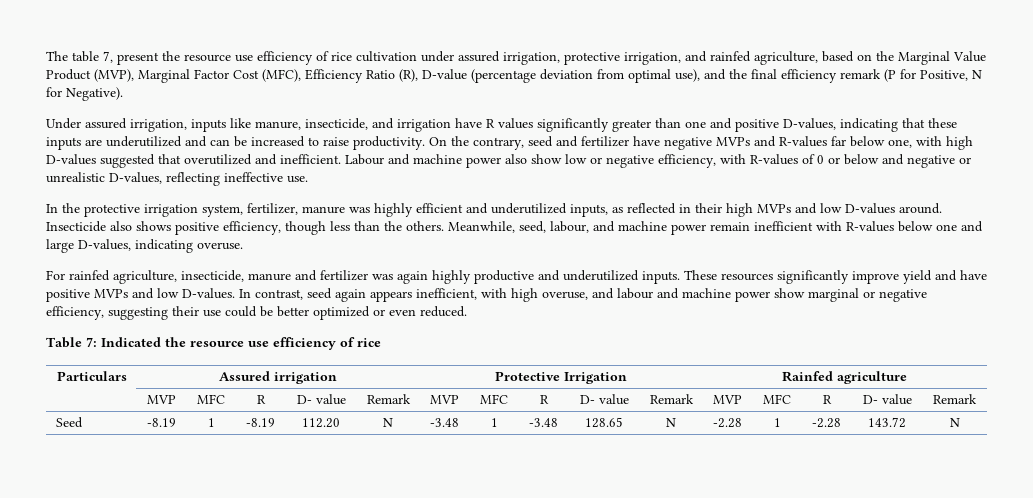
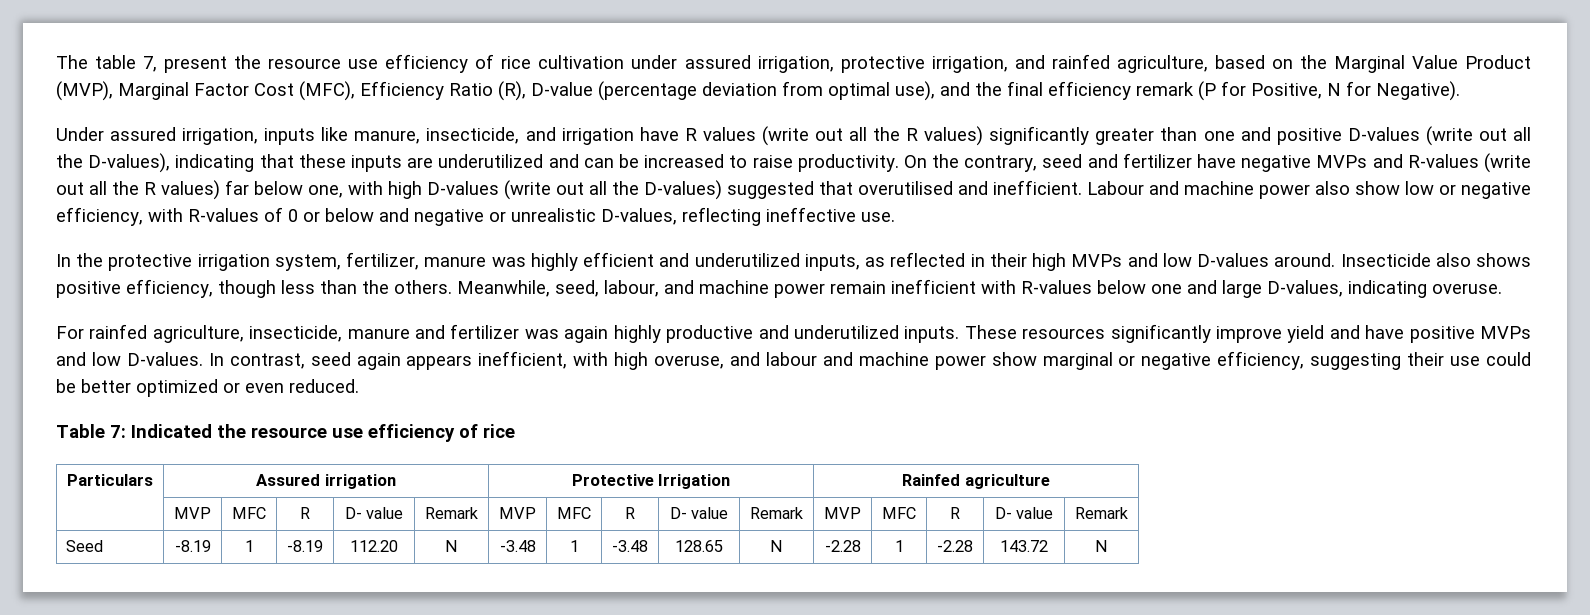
- Under assured irrigation, inputs like manure, insecticide, and irrigation have R values significantly greater than one and positive D-values, indicating that these inputs are underutilized and can be increased to raise productivity.
+ Under assured irrigation, inputs like manure, insecticide, and irrigation have R values (write out all the R values) significantly greater than one and positive D-values (write out all the D-values), indicating that these inputs are underutilized and can be increased to raise productivity.
- On the contrary, seed and fertilizer have negative MVPs and R-values far below one, with high D-values suggested that overutilized and inefficient.
+ On the contrary, seed and fertilizer have negative MVPs and R-values (write out all the R values) far below one, with high D-values (write out all the D-values) suggested that overutilised and inefficient.

